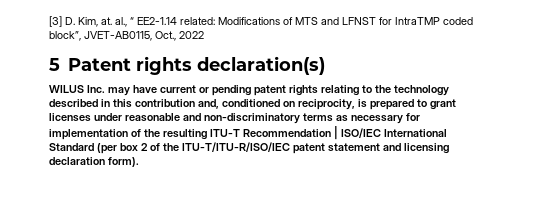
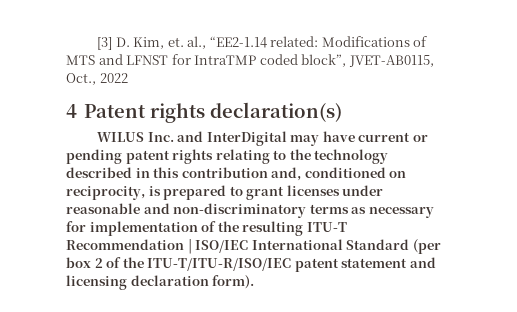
- [3] D. Kim, at. al., “ EE2-1.14 related: Modifications of MTS and LFNST for IntraTMP coded block”, JVET-AB0115, Oct., 2022
+ [3] D. Kim, et. al., “EE2-1.14 related: Modifications of MTS and LFNST for IntraTMP coded block”, JVET-AB0115, Oct., 2022
- 5 Patent rights declaration(s)
+ 4 Patent rights declaration(s)
- WILUS Inc. may have current or pending patent rights relating to the technology described in this contribution and, conditioned on reciprocity, is prepared to grant licenses under reasonable and non-discriminatory terms as necessary for implementation of the resulting ITU-T Recommendation | ISO/IEC International Standard (per box 2 of the ITU-T/ITU-R/ISO/IEC patent statement and licensing declaration form).
+ WILUS Inc. and InterDigital may have current or pending patent rights relating to the technology described in this contribution and, conditioned on reciprocity, is prepared to grant licenses under reasonable and non-discriminatory terms as necessary for implementation of the resulting ITU-T Recommendation | ISO/IEC International Standard (per box 2 of the ITU-T/ITU-R/ISO/IEC patent statement and licensing declaration form).

